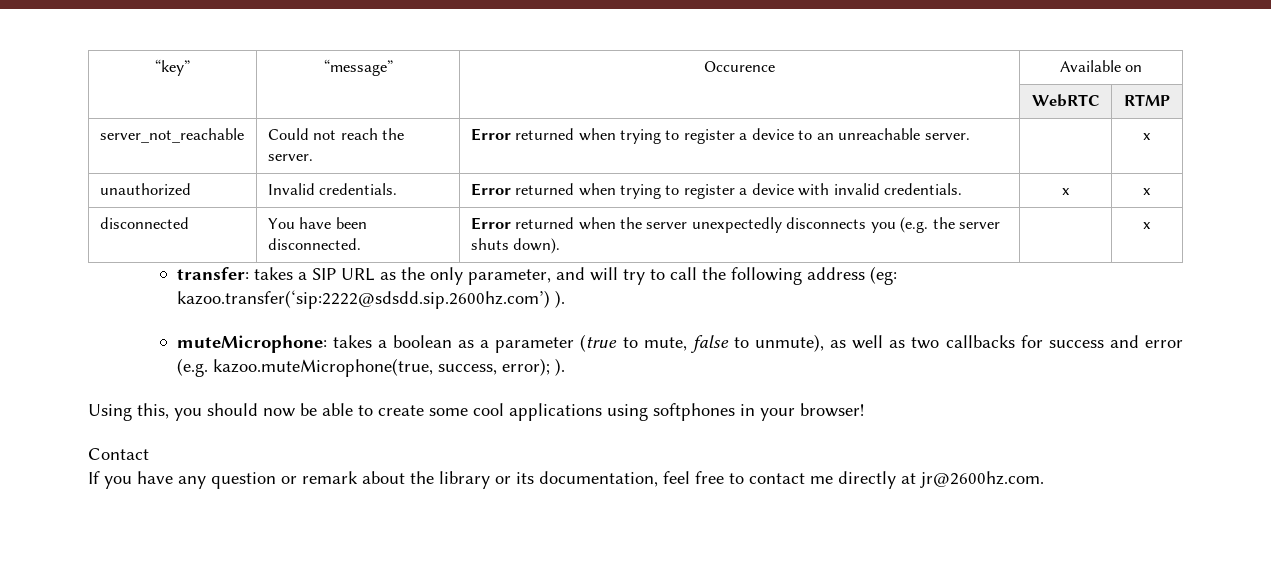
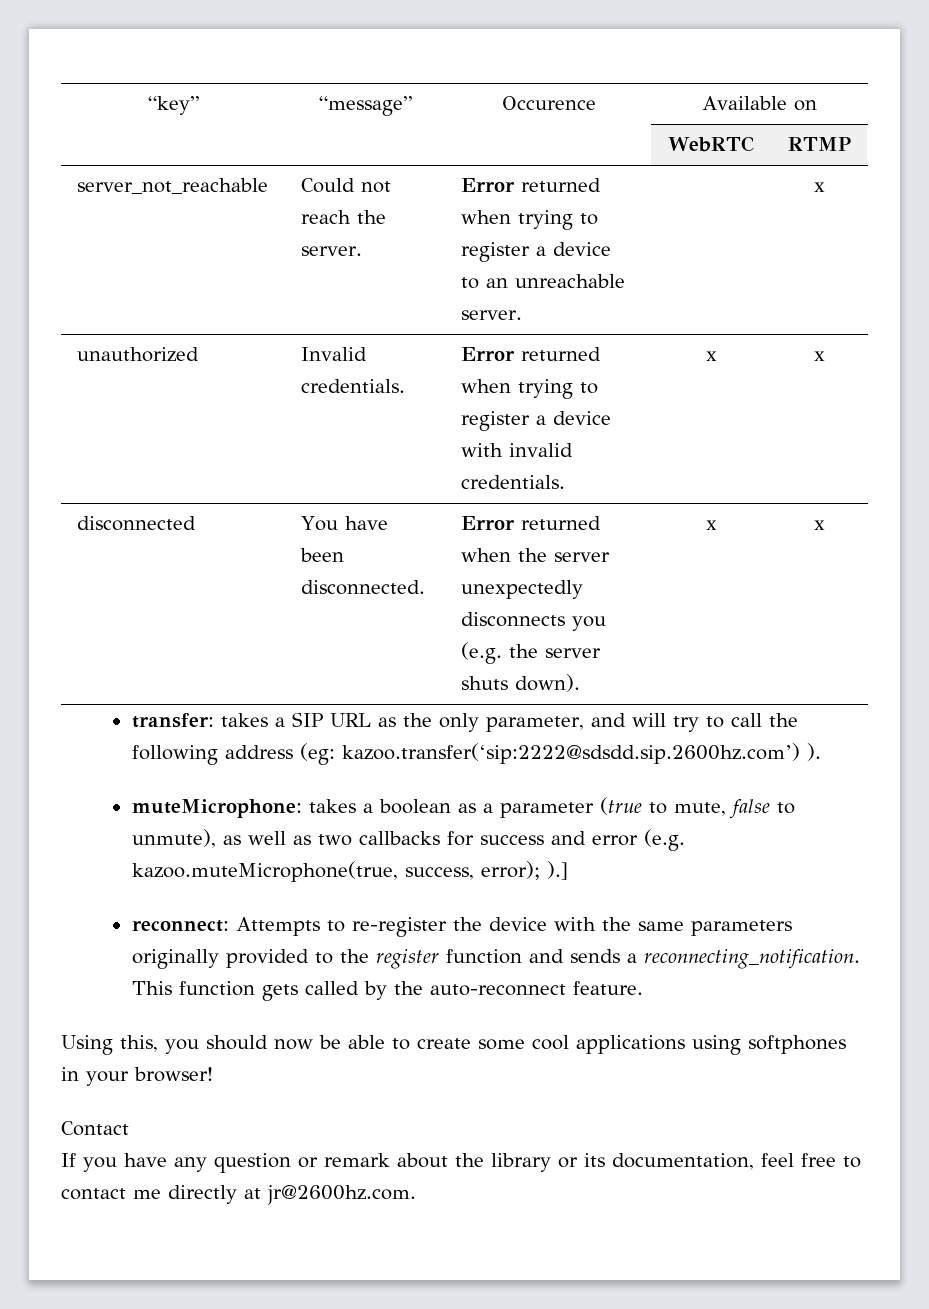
- disconnected | You have been disconnected. | Error returned when the server unexpectedly disconnects you (e.g. the server shuts down). | | x
+ disconnected | You have been disconnected. | Error returned when the server unexpectedly disconnects you (e.g. the server shuts down). | x | x
- muteMicrophone: takes a boolean as a parameter (true to mute, false to unmute), as well as two callbacks for success and error (e.g. kazoo.muteMicrophone(true, success, error); ).
+ muteMicrophone: takes a boolean as a parameter (true to mute, false to unmute), as well as two callbacks for success and error (e.g. kazoo.muteMicrophone(true, success, error); ).]
+ reconnect: Attempts to re-register the device with the same parameters originally provided to the register function and sends a reconnecting_notification. This function gets called by the auto-reconnect feature.

